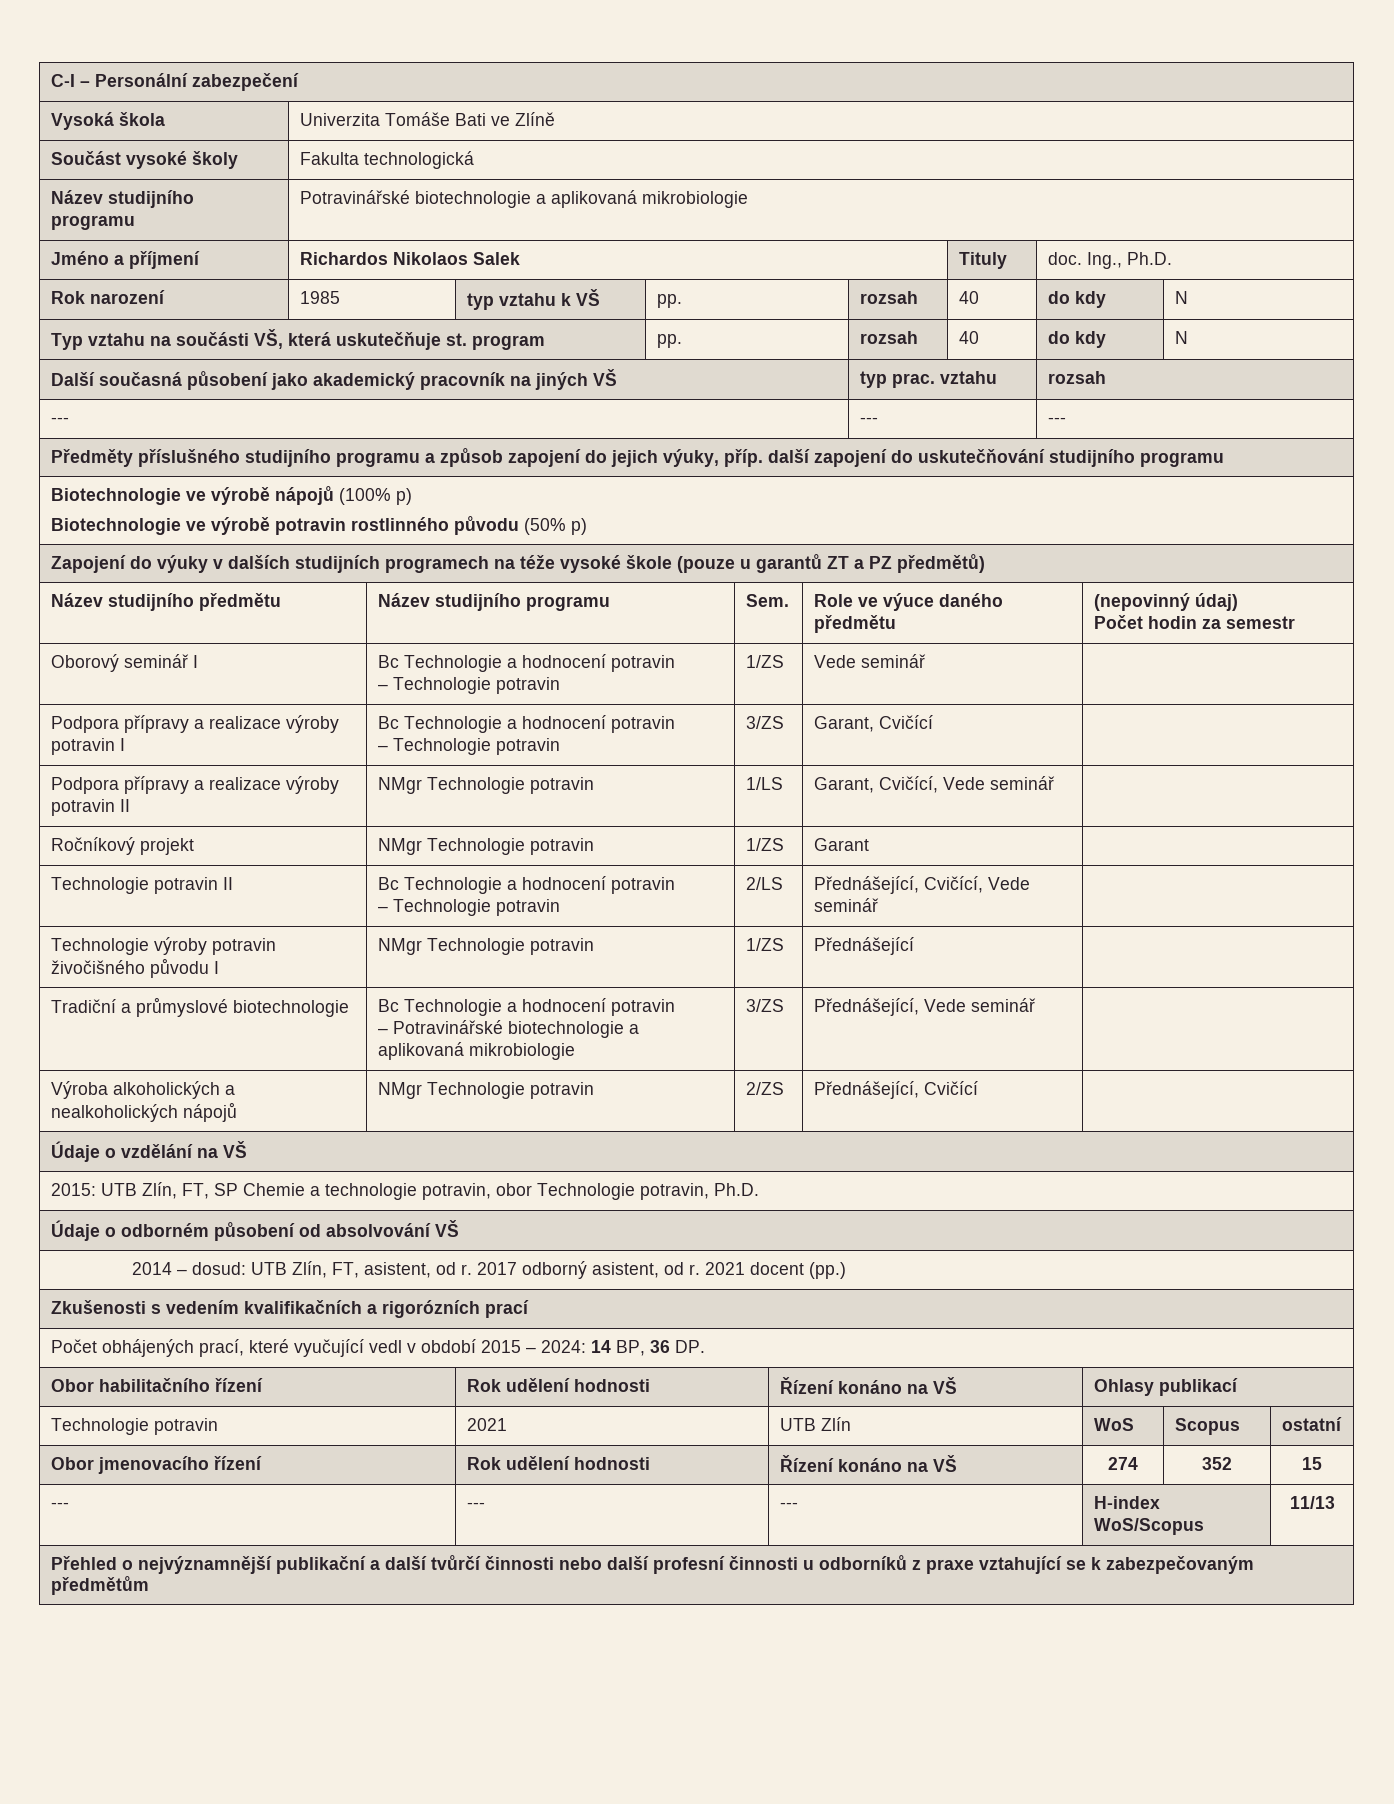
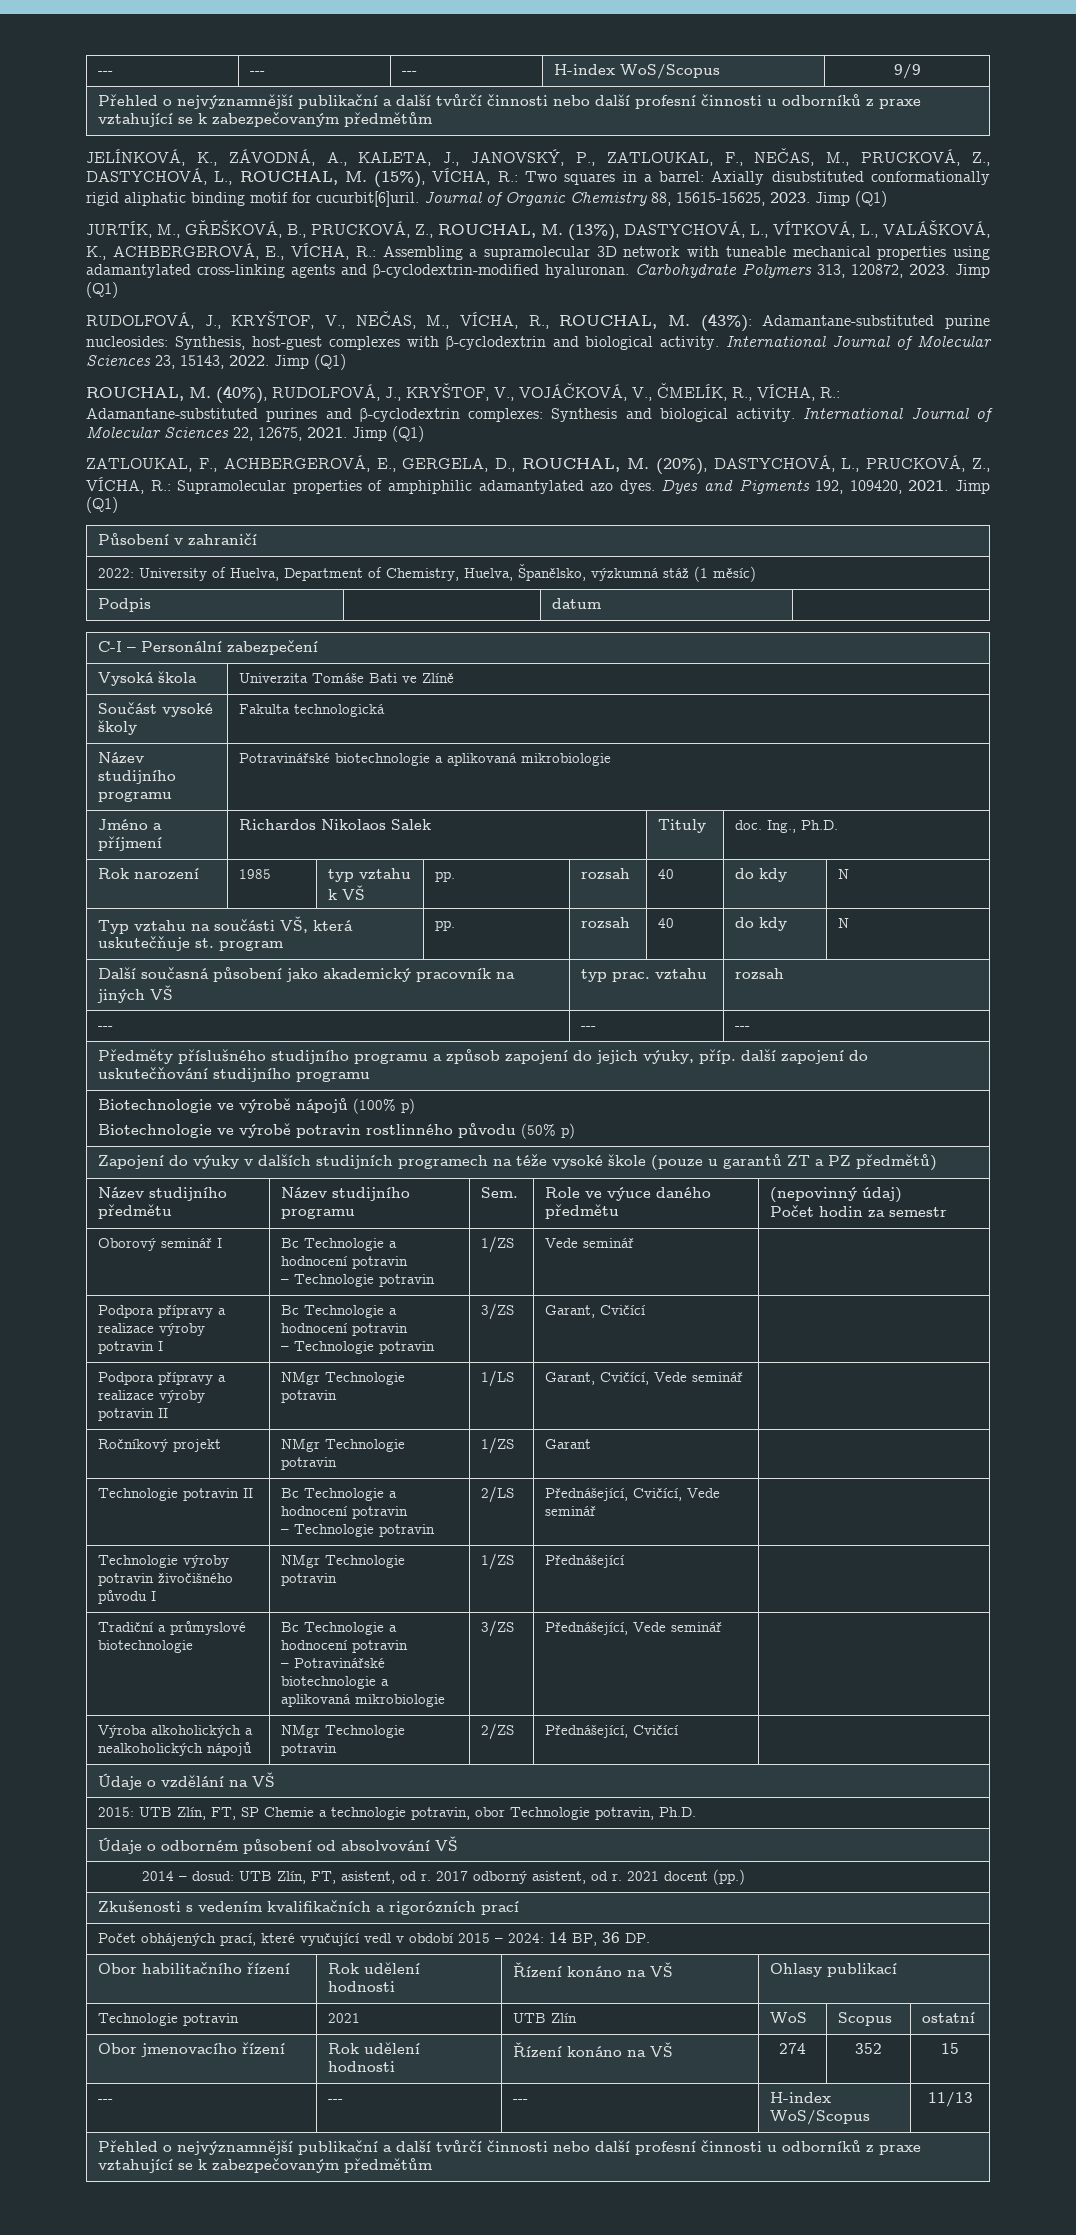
+ --- | --- | --- | H-index WoS/Scopus | 9/9
+ Přehled o nejvýznamnější publikační a další tvůrčí činnosti nebo další profesní činnosti u odborníků z praxe vztahující se k zabezpečovaným předmětům
+ JELÍNKOVÁ, K., ZÁVODNÁ, A., KALETA, J., JANOVSKÝ, P., ZATLOUKAL, F., NEČAS, M., PRUCKOVÁ, Z., DASTYCHOVÁ, L., ROUCHAL, M. (15%), VÍCHA, R.: Two squares in a barrel: Axially disubstituted conformationally rigid aliphatic binding motif for cucurbit[6]uril. Journal of Organic Chemistry 88, 15615-15625, 2023. Jimp (Q1)
+ JURTÍK, M., GŘEŠKOVÁ, B., PRUCKOVÁ, Z., ROUCHAL, M. (13%), DASTYCHOVÁ, L., VÍTKOVÁ, L., VALÁŠKOVÁ, K., ACHBERGEROVÁ, E., VÍCHA, R.: Assembling a supramolecular 3D network with tuneable mechanical properties using adamantylated cross-linking agents and β-cyclodextrin-modified hyaluronan. Carbohydrate Polymers 313, 120872, 2023. Jimp (Q1)
+ RUDOLFOVÁ, J., KRYŠTOF, V., NEČAS, M., VÍCHA, R., ROUCHAL, M. (43%): Adamantane-substituted purine nucleosides: Synthesis, host-guest complexes with β-cyclodextrin and biological activity. International Journal of Molecular Sciences 23, 15143, 2022. Jimp (Q1)
+ ROUCHAL, M. (40%), RUDOLFOVÁ, J., KRYŠTOF, V., VOJÁČKOVÁ, V., ČMELÍK, R., VÍCHA, R.: Adamantane-substituted purines and β-cyclodextrin complexes: Synthesis and biological activity. International Journal of Molecular Sciences 22, 12675, 2021. Jimp (Q1)
+ ZATLOUKAL, F., ACHBERGEROVÁ, E., GERGELA, D., ROUCHAL, M. (20%), DASTYCHOVÁ, L., PRUCKOVÁ, Z., VÍCHA, R.: Supramolecular properties of amphiphilic adamantylated azo dyes. Dyes and Pigments 192, 109420, 2021. Jimp (Q1)
+ Působení v zahraničí
+ 2022: University of Huelva, Department of Chemistry, Huelva, Španělsko, výzkumná stáž (1 měsíc)
+ Podpis | | datum |

